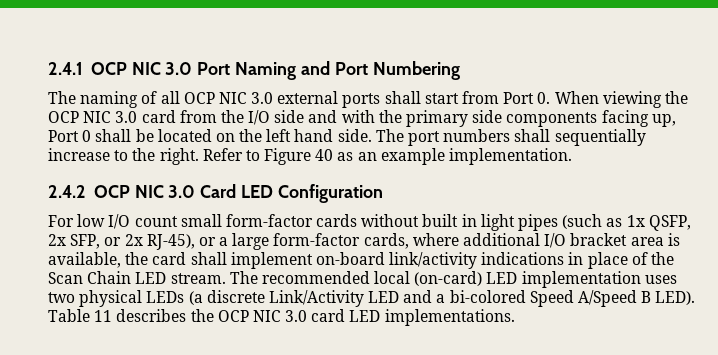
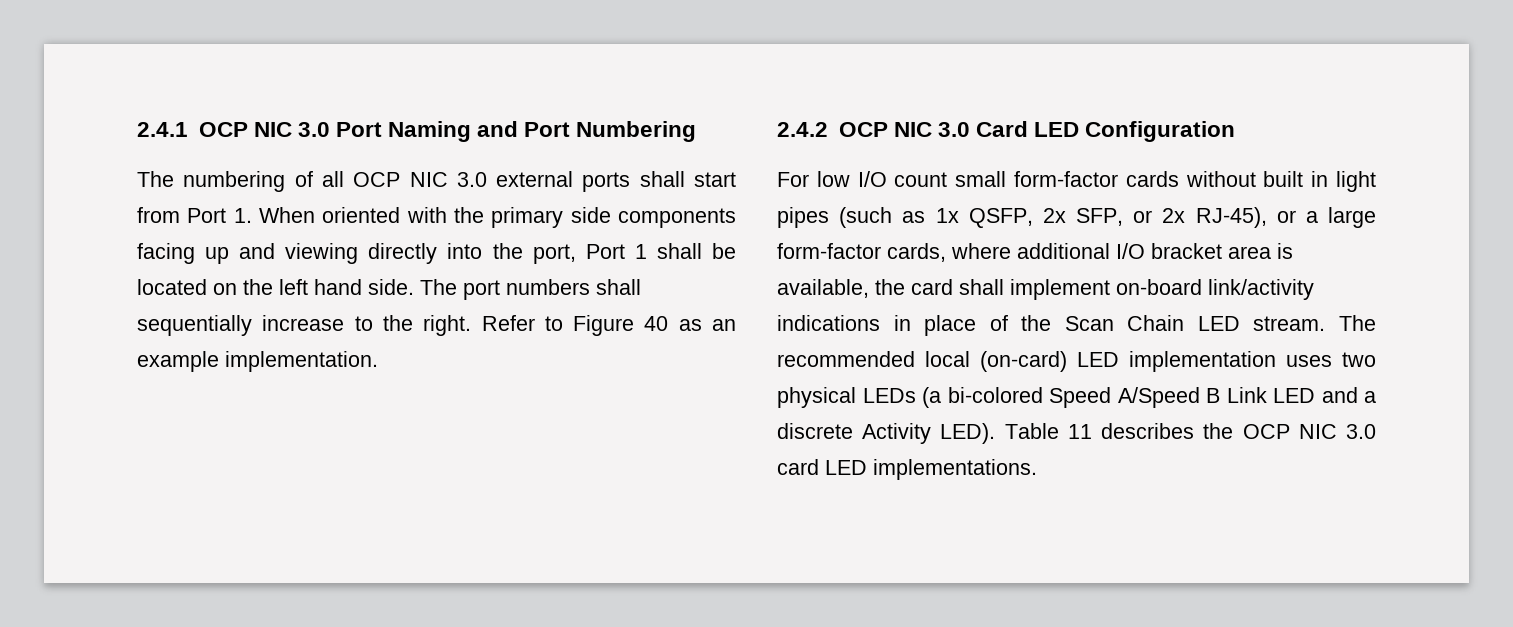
- The naming of all OCP NIC 3.0 external ports shall start from Port 0. When viewing the OCP NIC 3.0 card from the I/O side and with the primary side components facing up, Port 0 shall be located on the left hand side.
+ The numbering of all OCP NIC 3.0 external ports shall start from Port 1. When oriented with the primary side components facing up and viewing directly into the port, Port 1 shall be located on the left hand side.
- The recommended local (on-card) LED implementation uses two physical LEDs (a discrete Link/Activity LED and a bi-colored Speed A/Speed B LED).
+ The recommended local (on-card) LED implementation uses two physical LEDs (a bi-colored Speed A/Speed B Link LED and a discrete Activity LED).

